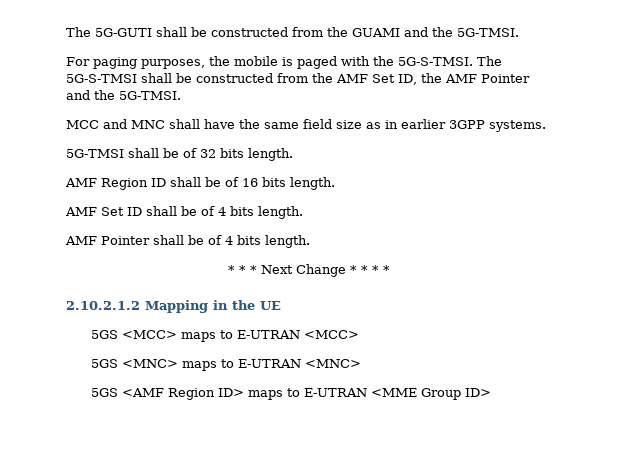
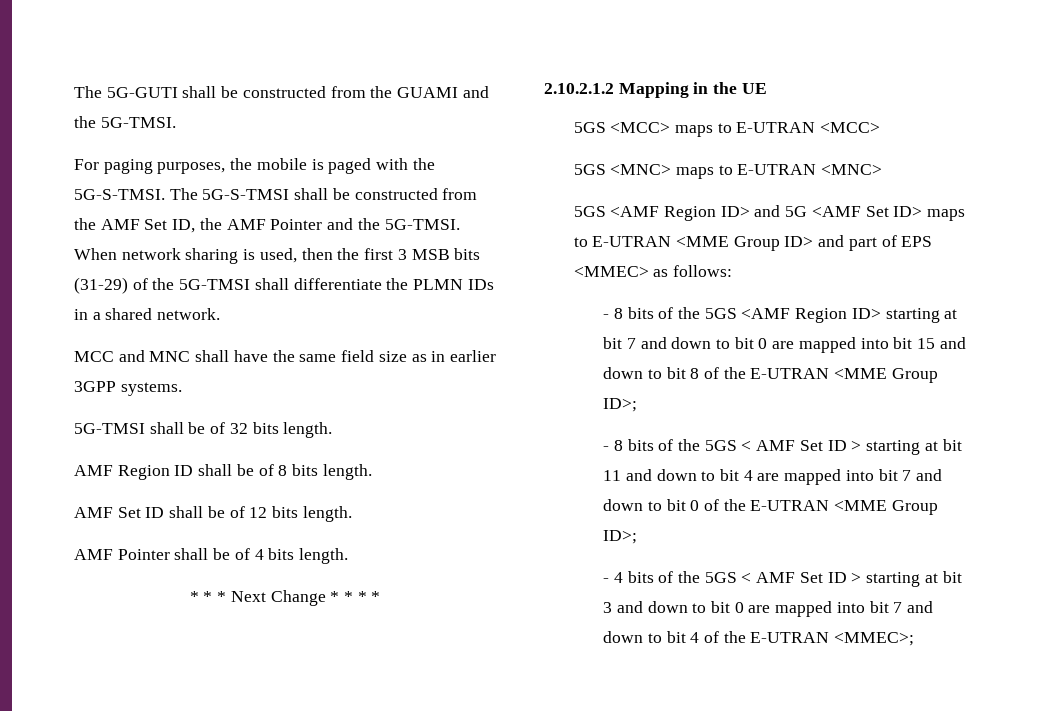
+ When network sharing is used, then the first 3 MSB bits (31-29) of the 5G-TMSI shall differentiate the PLMN IDs in a shared network.
- AMF Region ID shall be of 16 bits length.
+ AMF Region ID shall be of 8 bits length.
- AMF Set ID shall be of 4 bits length.
+ AMF Set ID shall be of 12 bits length.
- 5GS <AMF Region ID> maps to E-UTRAN <MME Group ID>
+ 5GS <AMF Region ID> and 5G <AMF Set ID> maps to E-UTRAN <MME Group ID> and part of EPS <MMEC> as follows:
+ - 8 bits of the 5GS <AMF Region ID> starting at bit 7 and down to bit 0 are mapped into bit 15 and down to bit 8 of the E-UTRAN <MME Group ID>;
+ - 8 bits of the 5GS < AMF Set ID > starting at bit 11 and down to bit 4 are mapped into bit 7 and down to bit 0 of the E-UTRAN <MME Group ID>;
+ - 4 bits of the 5GS < AMF Set ID > starting at bit 3 and down to bit 0 are mapped into bit 7 and down to bit 4 of the E-UTRAN <MMEC>;

